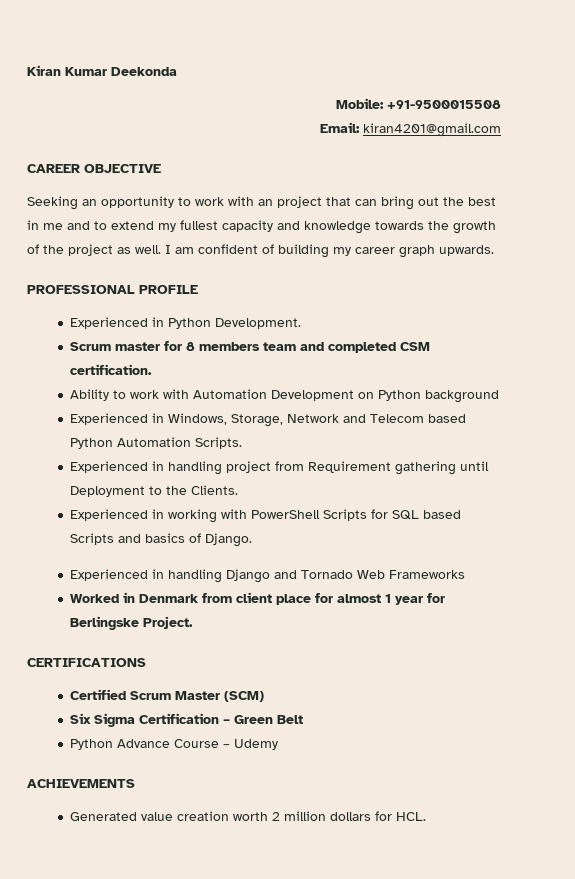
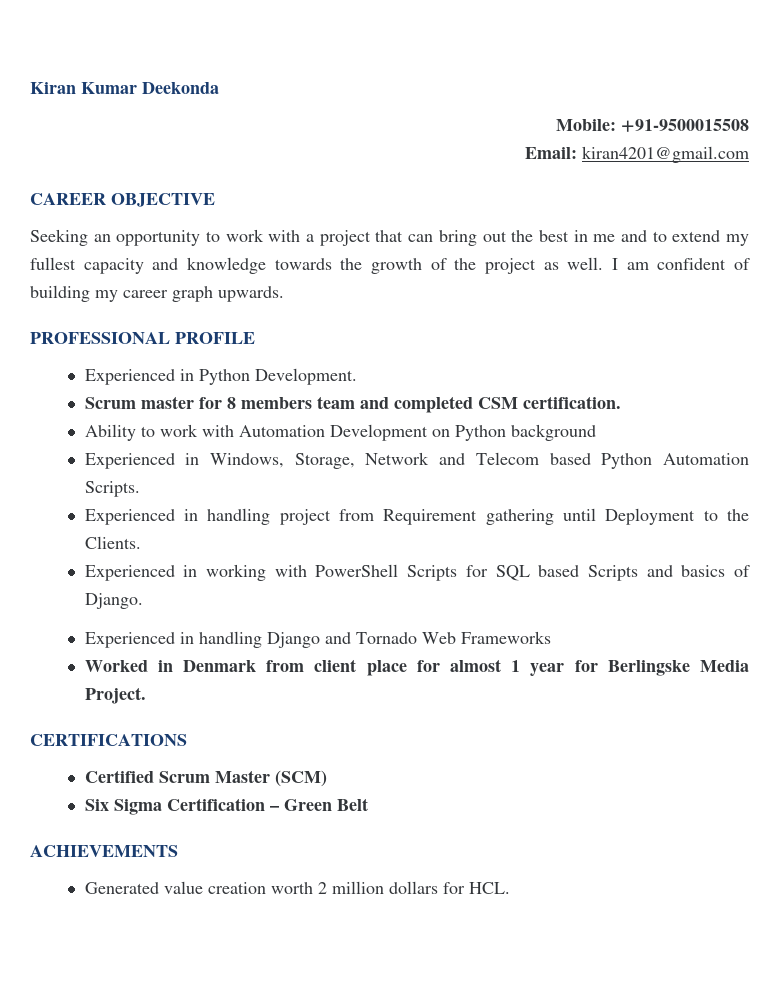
- Seeking an opportunity to work with an project that can bring out the best in me and to extend my fullest capacity and knowledge towards the growth of the project as well.
+ Seeking an opportunity to work with a project that can bring out the best in me and to extend my fullest capacity and knowledge towards the growth of the project as well.
- Worked in Denmark from client place for almost 1 year for Berlingske Project.
+ Worked in Denmark from client place for almost 1 year for Berlingske Media Project.
- Python Advance Course – Udemy

